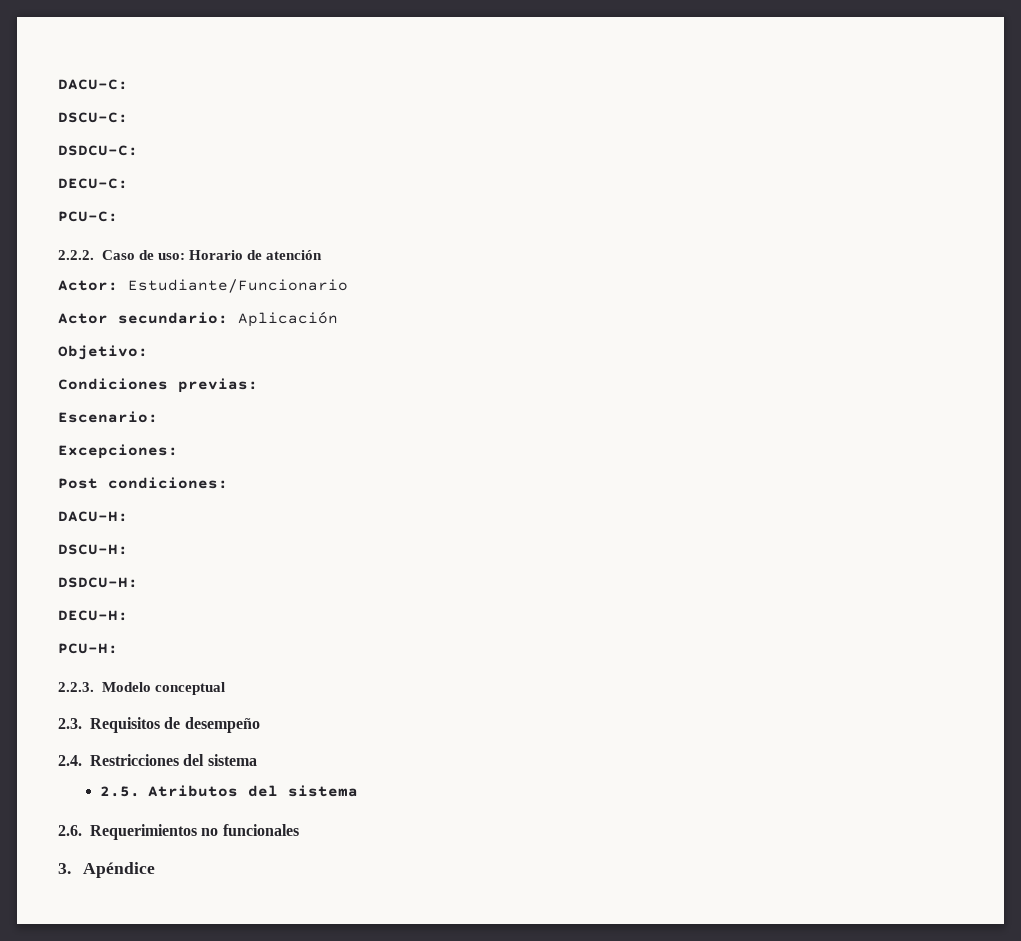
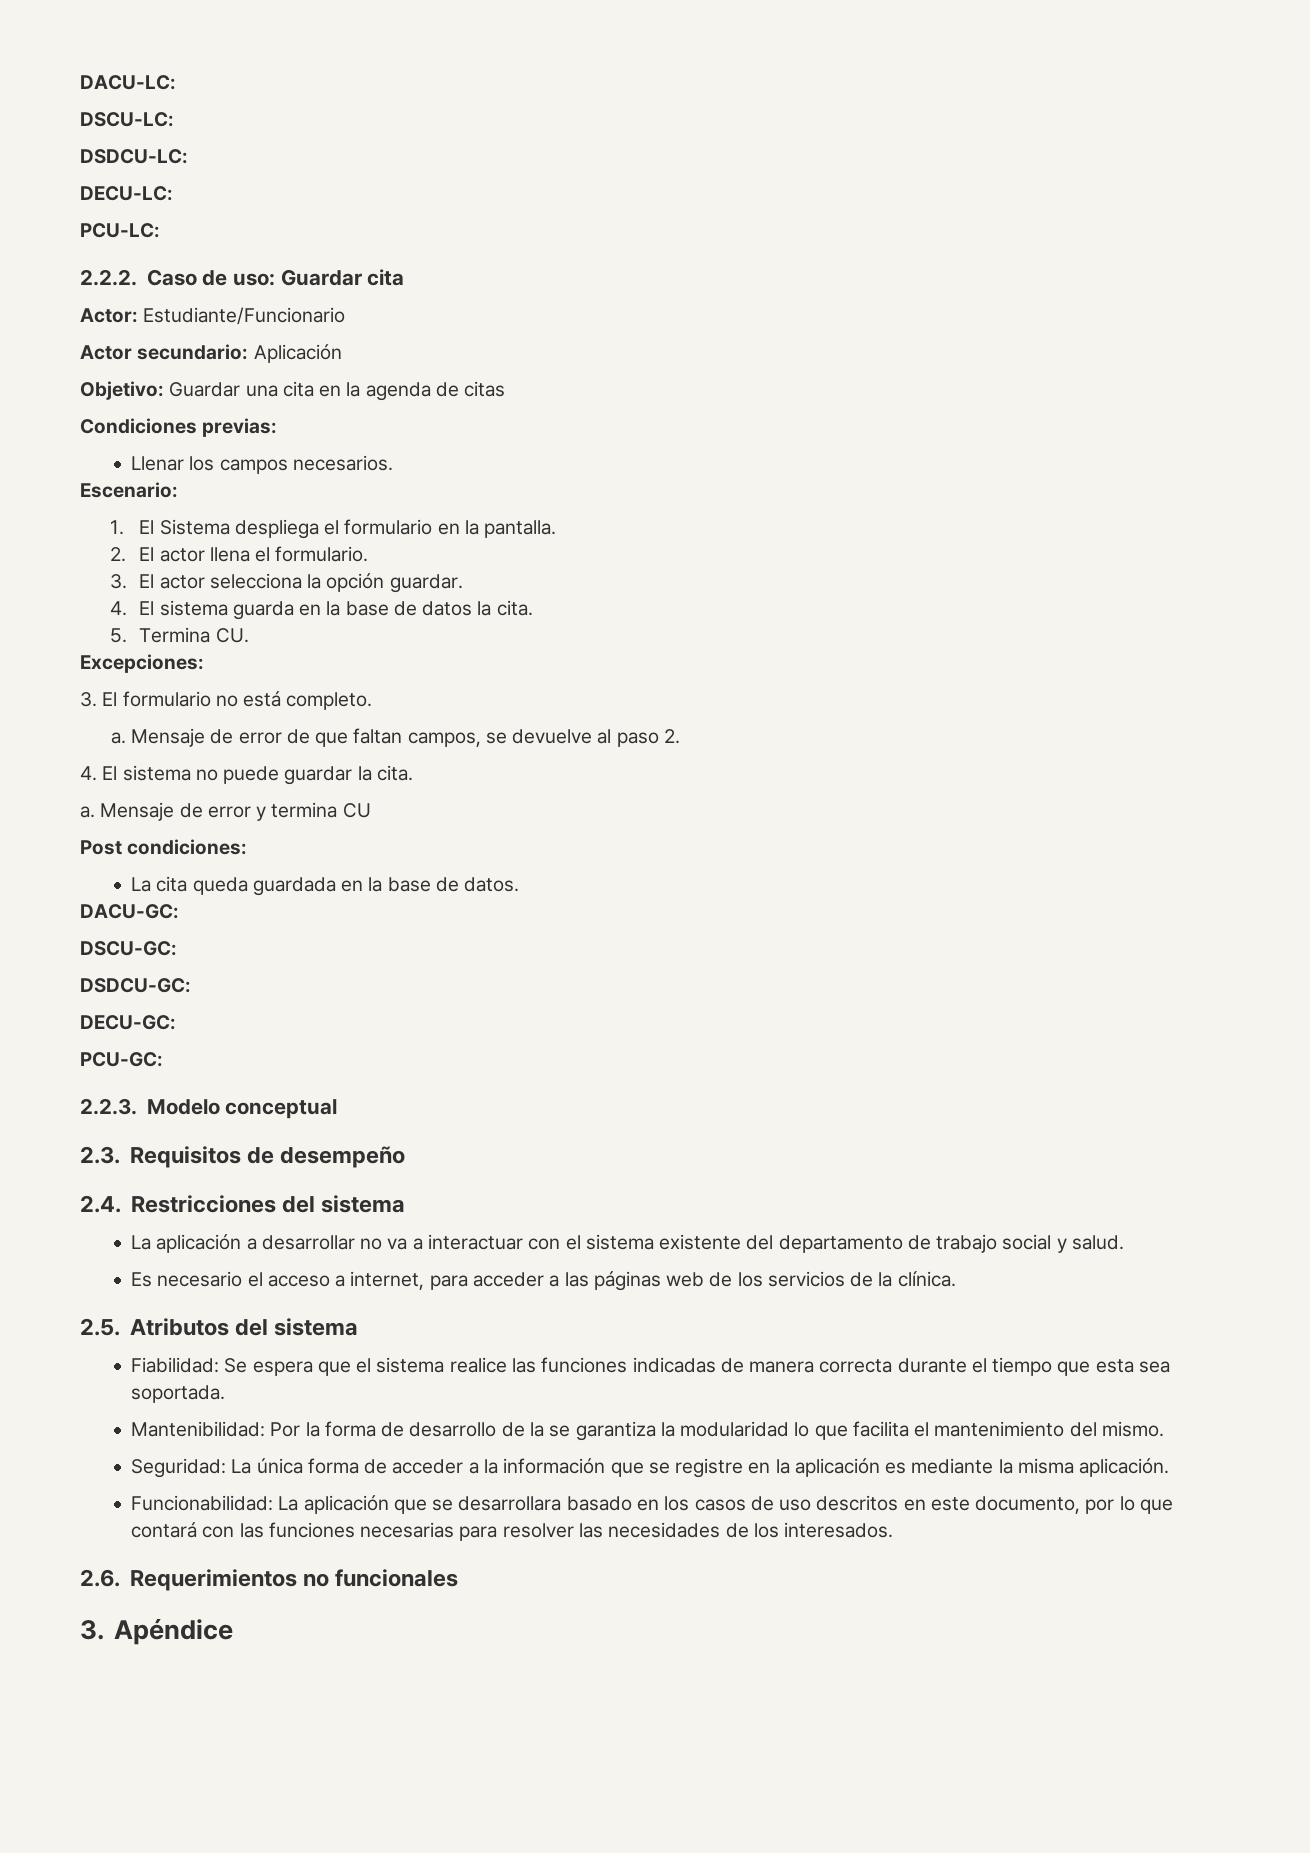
- DACU-C:
- DSCU-C:
- DSDCU-C:
- DECU-C:
- PCU-C:
+ DACU-LC:
+ DSCU-LC:
+ DSDCU-LC:
+ DECU-LC:
+ PCU-LC:
- 2.2.2. Caso de uso: Horario de atención
+ 2.2.2. Caso de uso: Guardar cita
- Objetivo:
+ Objetivo: Guardar una cita en la agenda de citas
  Condiciones previas:
+ Llenar los campos necesarios.
  Escenario:
+ 1. El Sistema despliega el formulario en la pantalla.
+ 2. El actor llena el formulario.
+ 3. El actor selecciona la opción guardar.
+ 4. El sistema guarda en la base de datos la cita.
+ 5. Termina CU.
  Excepciones:
+ 3. El formulario no está completo.
+ a. Mensaje de error de que faltan campos, se devuelve al paso 2.
+ 4. El sistema no puede guardar la cita.
+ a. Mensaje de error y termina CU
  Post condiciones:
- DACU-H:
- DSCU-H:
- DSDCU-H:
- DECU-H:
- PCU-H:
+ La cita queda guardada en la base de datos.
+ DACU-GC:
+ DSCU-GC:
+ DSDCU-GC:
+ DECU-GC:
+ PCU-GC:
+ La aplicación a desarrollar no va a interactuar con el sistema existente del departamento de trabajo social y salud.
+ Es necesario el acceso a internet, para acceder a las páginas web de los servicios de la clínica.
  2.5. Atributos del sistema
+ Fiabilidad: Se espera que el sistema realice las funciones indicadas de manera correcta durante el tiempo que esta sea soportada.
+ Mantenibilidad: Por la forma de desarrollo de la se garantiza la modularidad lo que facilita el mantenimiento del mismo.
+ Seguridad: La única forma de acceder a la información que se registre en la aplicación es mediante la misma aplicación.
+ Funcionabilidad: La aplicación que se desarrollara basado en los casos de uso descritos en este documento, por lo que contará con las funciones necesarias para resolver las necesidades de los interesados.

